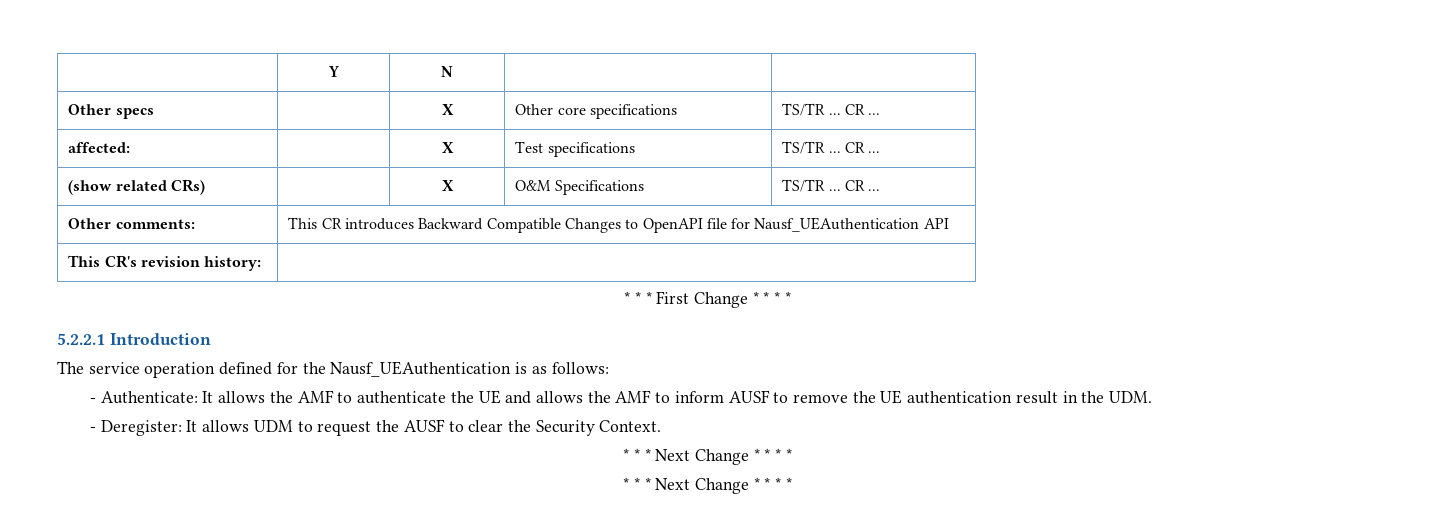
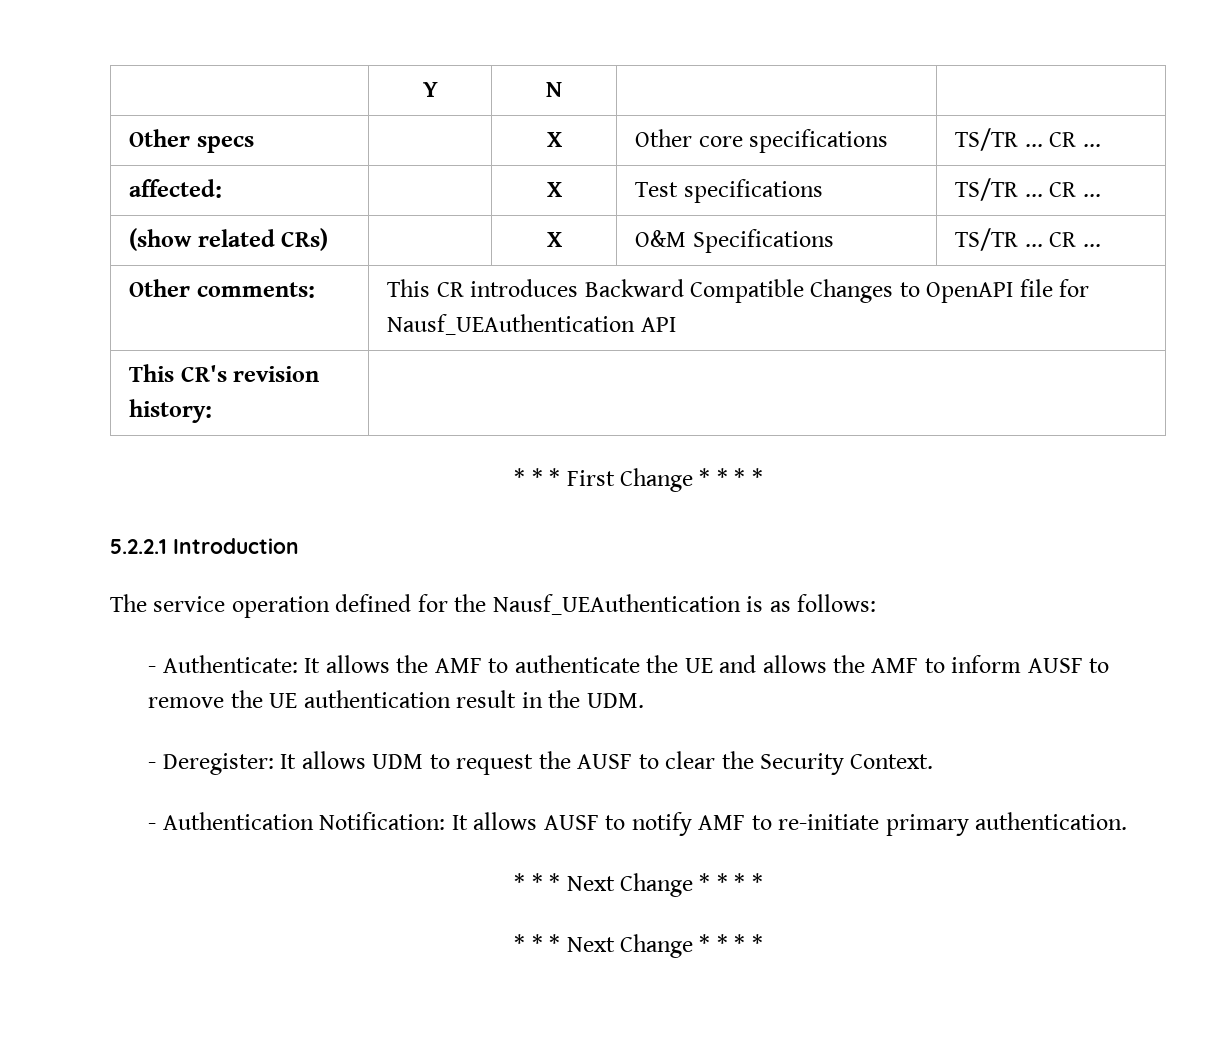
+ - Authentication Notification: It allows AUSF to notify AMF to re-initiate primary authentication.

